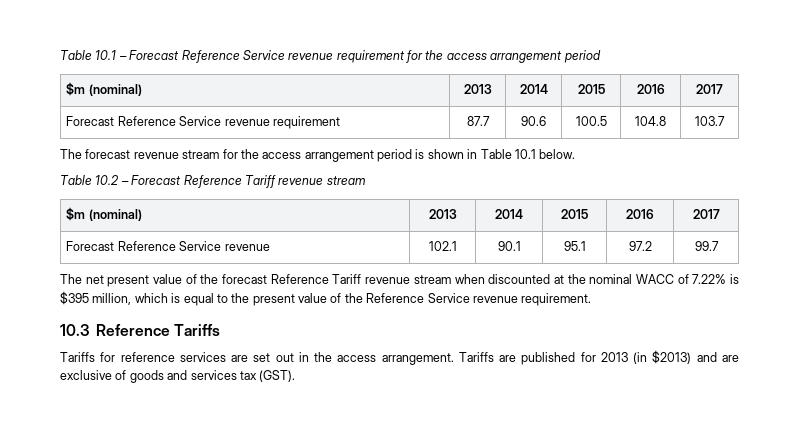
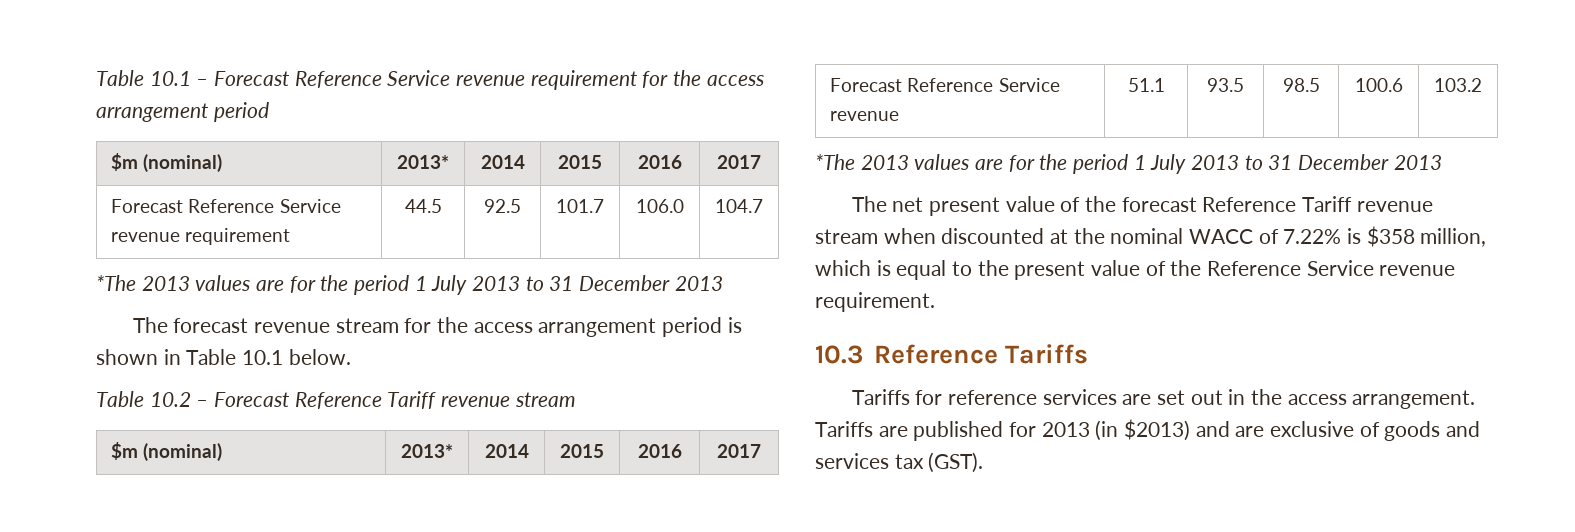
  Table 10.1 – Forecast Reference Service revenue requirement for the access arrangement period
- $m (nominal) | 2013 | 2014 | 2015 | 2016 | 2017
+ $m (nominal) | 2013* | 2014 | 2015 | 2016 | 2017
- Forecast Reference Service revenue requirement | 87.7 | 90.6 | 100.5 | 104.8 | 103.7
+ Forecast Reference Service revenue requirement | 44.5 | 92.5 | 101.7 | 106.0 | 104.7
+ *The 2013 values are for the period 1 July 2013 to 31 December 2013
  Table 10.2 – Forecast Reference Tariff revenue stream
- $m (nominal) | 2013 | 2014 | 2015 | 2016 | 2017
+ $m (nominal) | 2013* | 2014 | 2015 | 2016 | 2017
- Forecast Reference Service revenue | 102.1 | 90.1 | 95.1 | 97.2 | 99.7
+ Forecast Reference Service revenue | 51.1 | 93.5 | 98.5 | 100.6 | 103.2
+ *The 2013 values are for the period 1 July 2013 to 31 December 2013
- The net present value of the forecast Reference Tariff revenue stream when discounted at the nominal WACC of 7.22% is $395 million, which is equal to the present value of the Reference Service revenue requirement.
+ The net present value of the forecast Reference Tariff revenue stream when discounted at the nominal WACC of 7.22% is $358 million, which is equal to the present value of the Reference Service revenue requirement.

